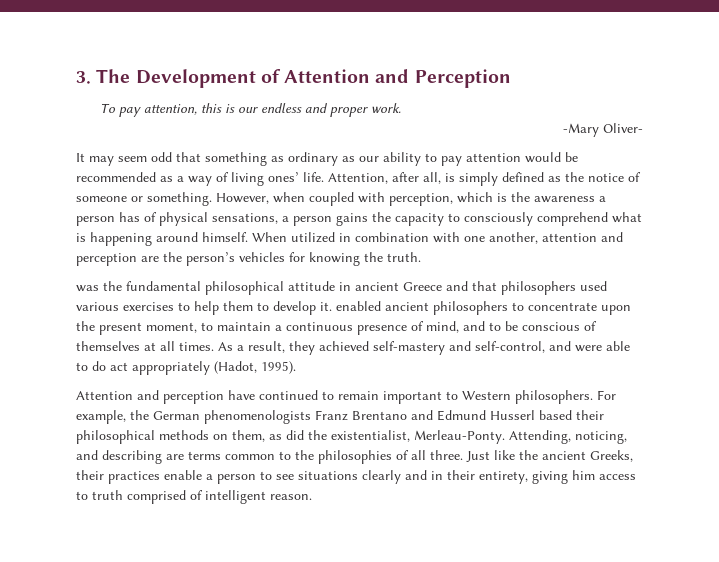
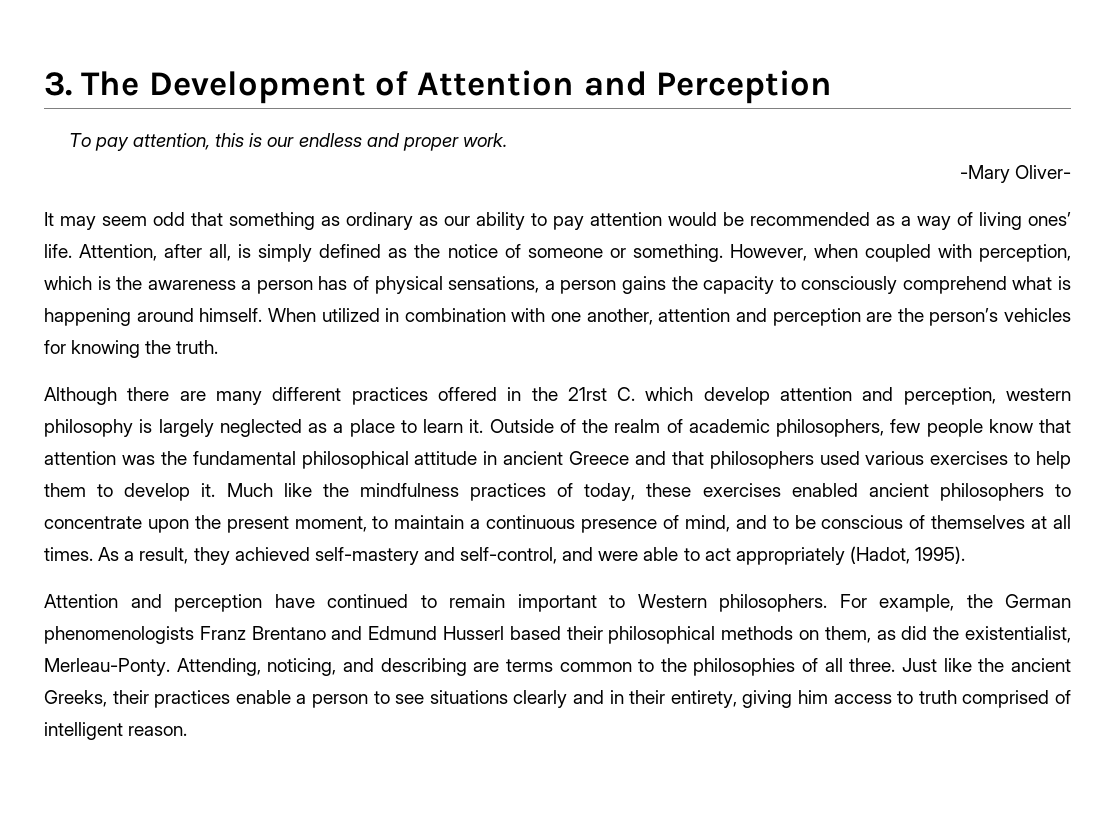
- was the fundamental philosophical attitude in ancient Greece and that philosophers used various exercises to help them to develop it. enabled ancient philosophers to concentrate upon the present moment, to maintain a continuous presence of mind, and to be conscious of themselves at all times.
+ Although there are many different practices offered in the 21rst C. which develop attention and perception, western philosophy is largely neglected as a place to learn it. Outside of the realm of academic philosophers, few people know that attention was the fundamental philosophical attitude in ancient Greece and that philosophers used various exercises to help them to develop it. Much like the mindfulness practices of today, these exercises enabled ancient philosophers to concentrate upon the present moment, to maintain a continuous presence of mind, and to be conscious of themselves at all times.
- As a result, they achieved self-mastery and self-control, and were able to do act appropriately (Hadot, 1995).
+ As a result, they achieved self-mastery and self-control, and were able to act appropriately (Hadot, 1995).

